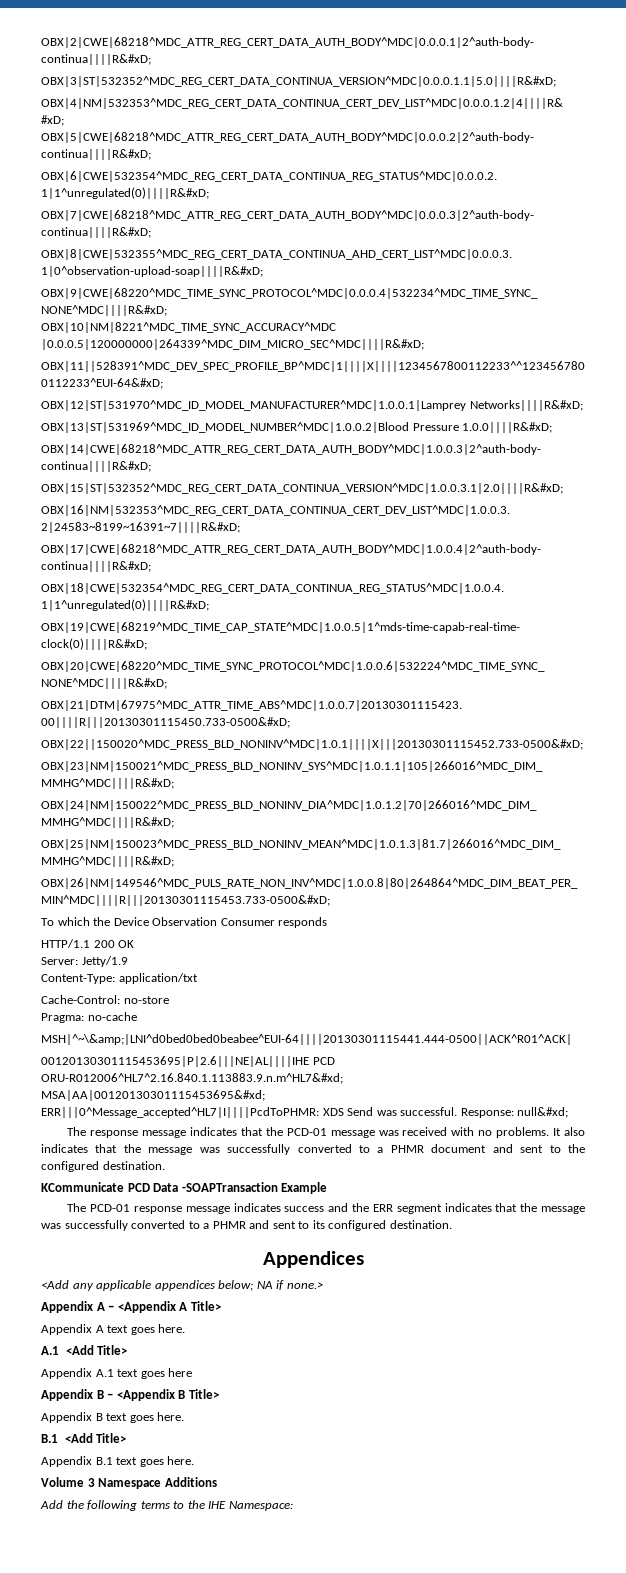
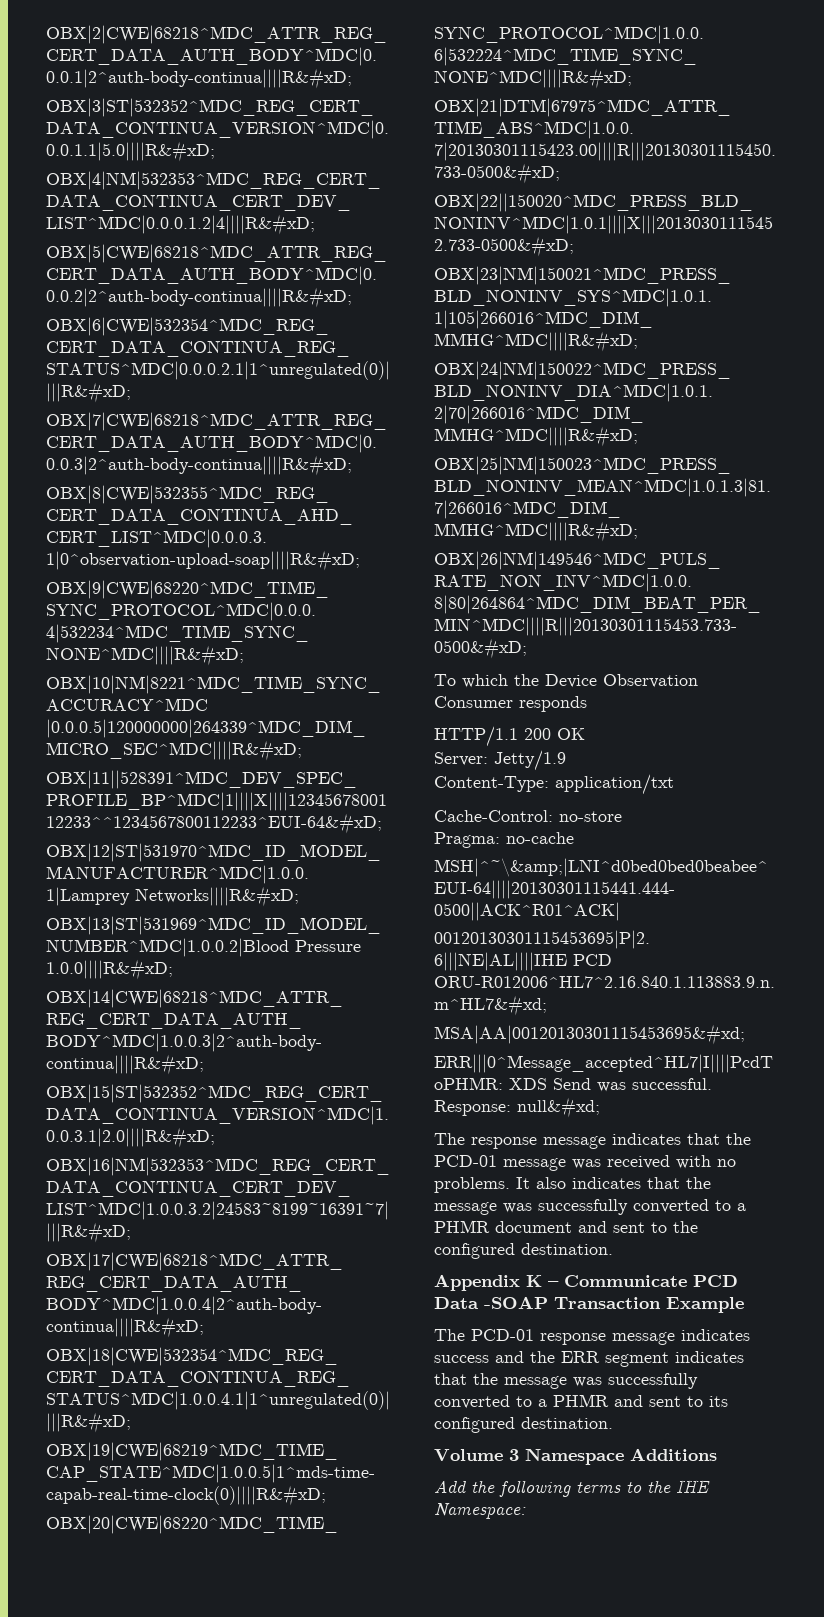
- KCommunicate PCD Data -SOAPTransaction Example
+ Appendix K – Communicate PCD Data -SOAP Transaction Example
- Appendices
- <Add any applicable appendices below; NA if none.>
- Appendix A – <Appendix A Title>
- Appendix A text goes here.
- A.1 <Add Title>
- Appendix A.1 text goes here
- Appendix B – <Appendix B Title>
- Appendix B text goes here.
- B.1 <Add Title>
- Appendix B.1 text goes here.

